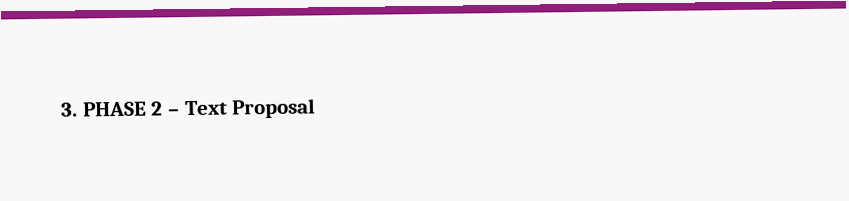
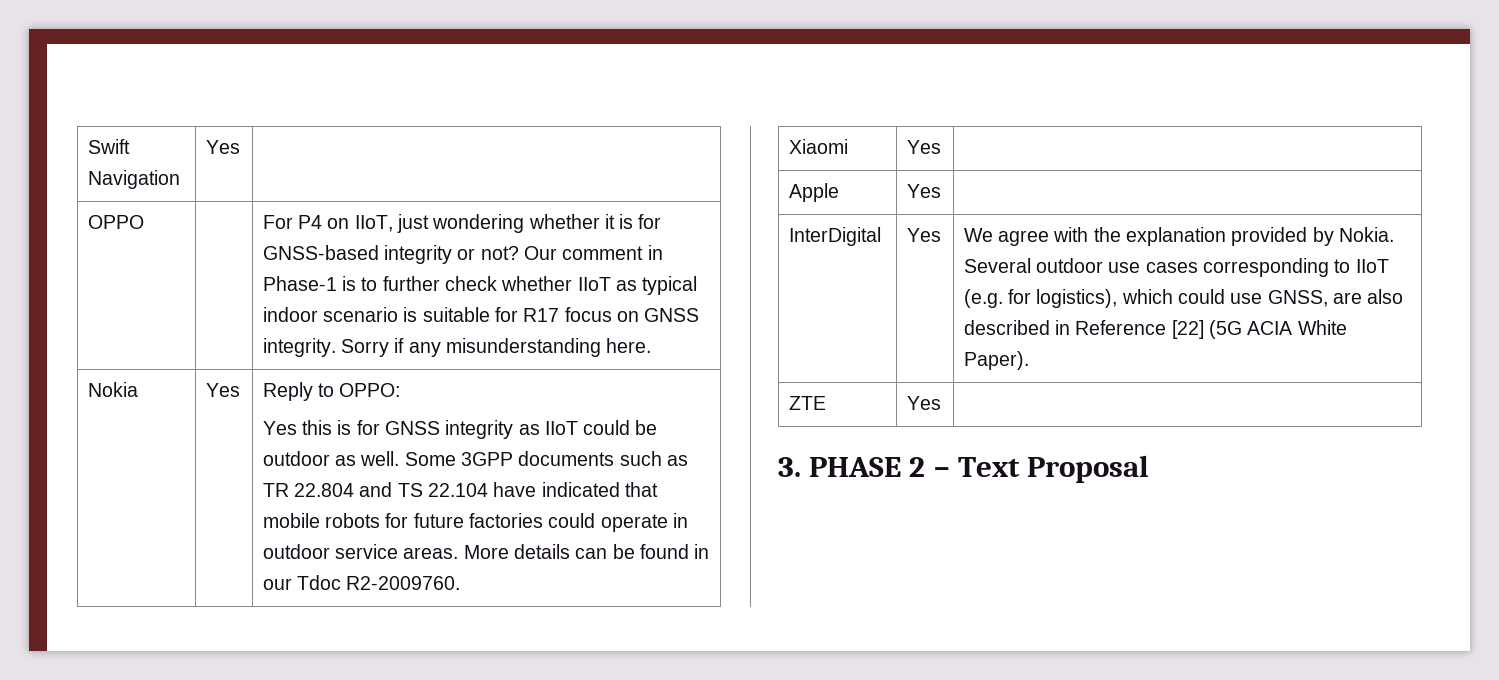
+ Swift Navigation | Yes |
+ OPPO | | For P4 on IIoT, just wondering whether it is for GNSS-based integrity or not? Our comment in Phase-1 is to further check whether IIoT as typical indoor scenario is suitable for R17 focus on GNSS integrity. Sorry if any misunderstanding here.
+ Nokia | Yes | Reply to OPPO:
+ Yes this is for GNSS integrity as IIoT could be outdoor as well. Some 3GPP documents such as TR 22.804 and TS 22.104 have indicated that mobile robots for future factories could operate in outdoor service areas. More details can be found in our Tdoc R2-2009760.
+ Xiaomi | Yes |
+ Apple | Yes |
+ InterDigital | Yes | We agree with the explanation provided by Nokia. Several outdoor use cases corresponding to IIoT (e.g. for logistics), which could use GNSS, are also described in Reference [22] (5G ACIA White Paper).
+ ZTE | Yes |

